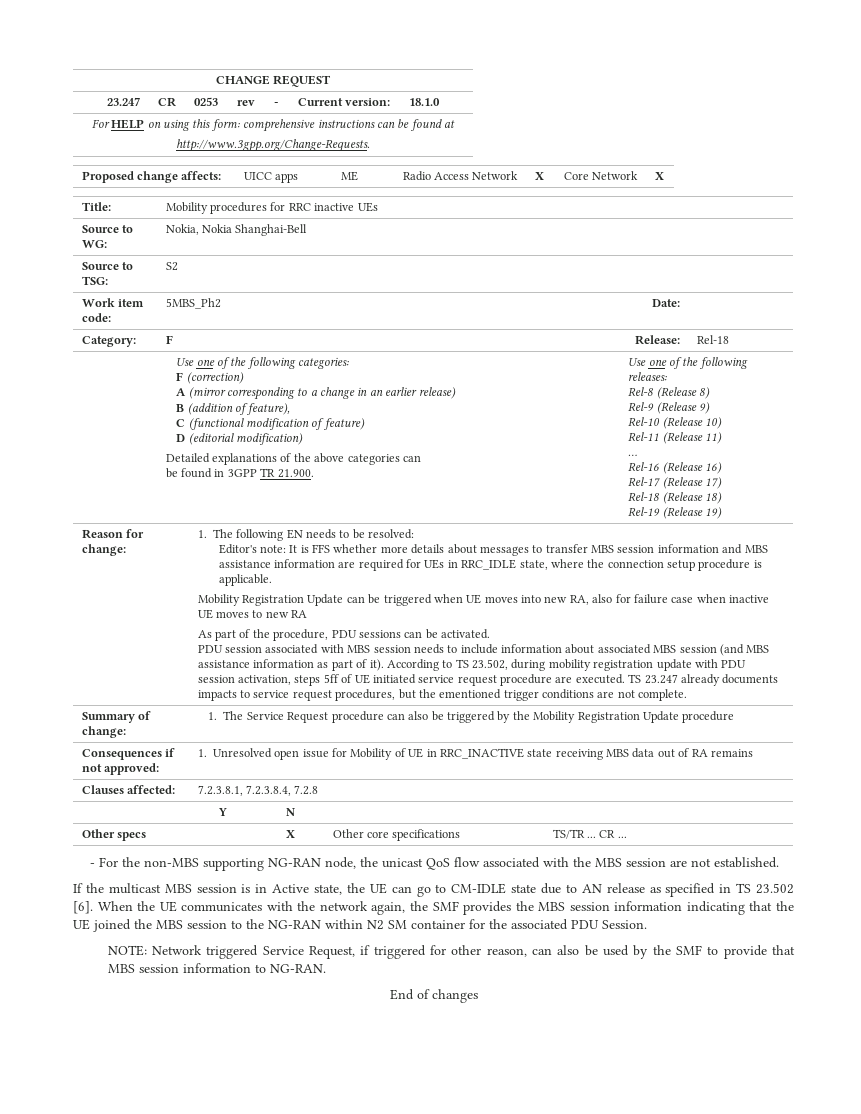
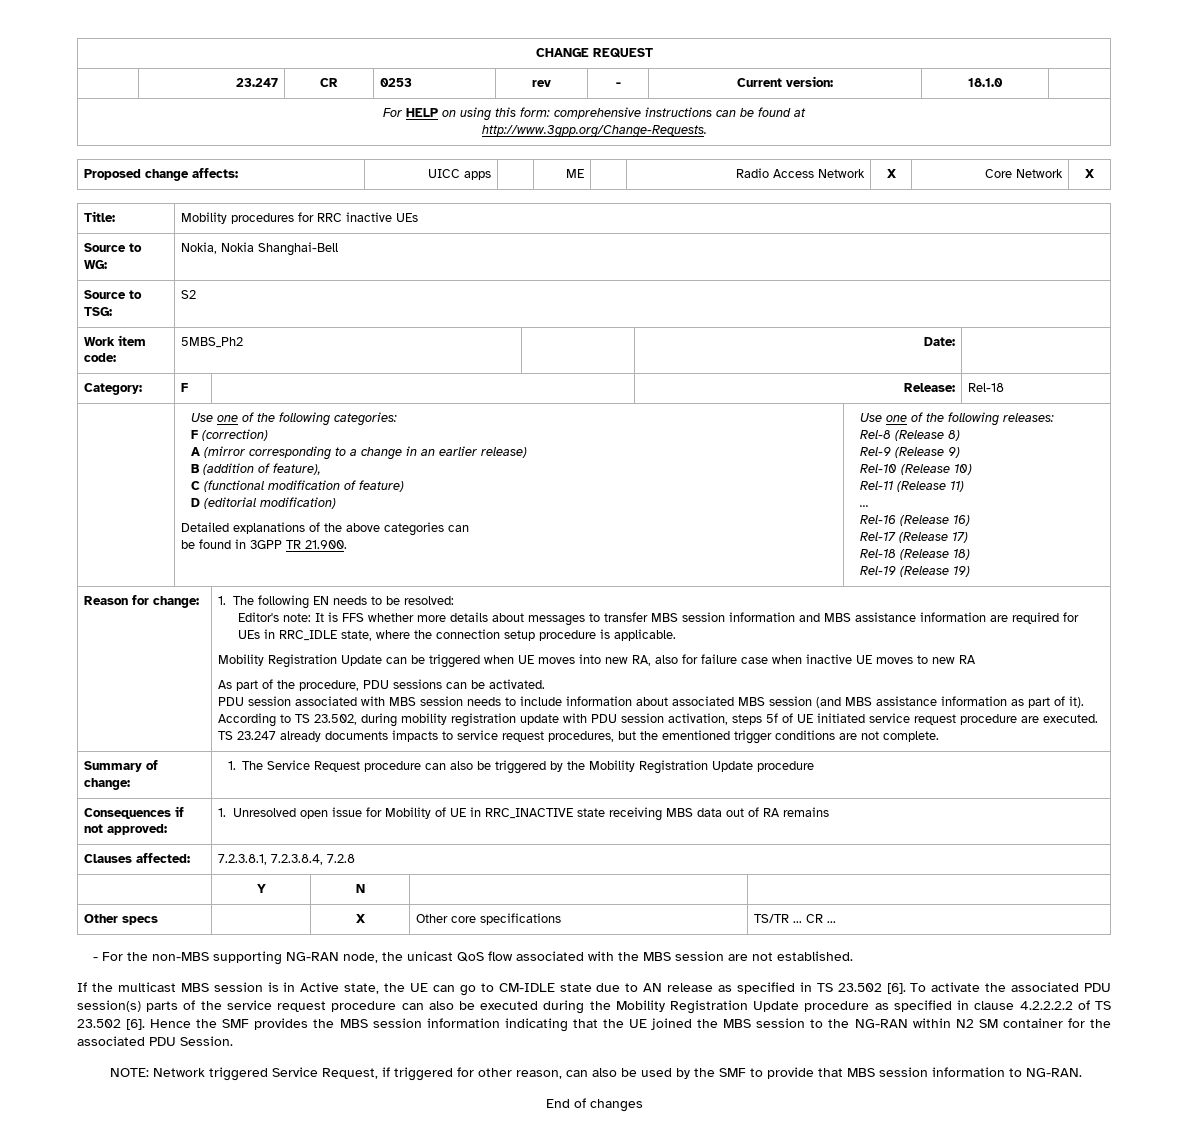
- According to TS 23.502, during mobility registration update with PDU session activation, steps 5ff of UE initiated service request procedure are executed.
+ According to TS 23.502, during mobility registration update with PDU session activation, steps 5f of UE initiated service request procedure are executed.
- When the UE communicates with the network again, the SMF provides the MBS session information indicating that the UE joined the MBS session to the NG-RAN within N2 SM container for the associated PDU Session.
+ To activate the associated PDU session(s) parts of the service request procedure can also be executed during the Mobility Registration Update procedure as specified in clause 4.2.2.2.2 of TS 23.502 [6]. Hence the SMF provides the MBS session information indicating that the UE joined the MBS session to the NG-RAN within N2 SM container for the associated PDU Session.

